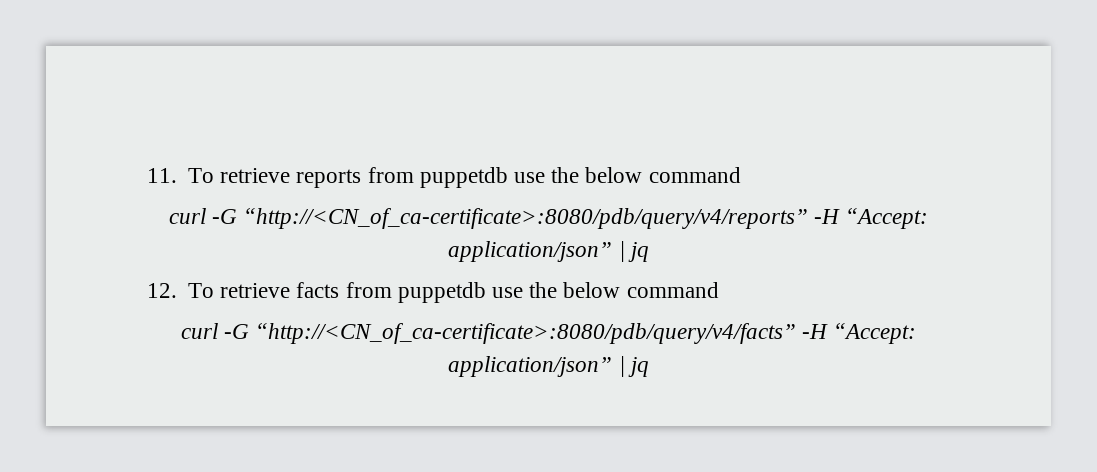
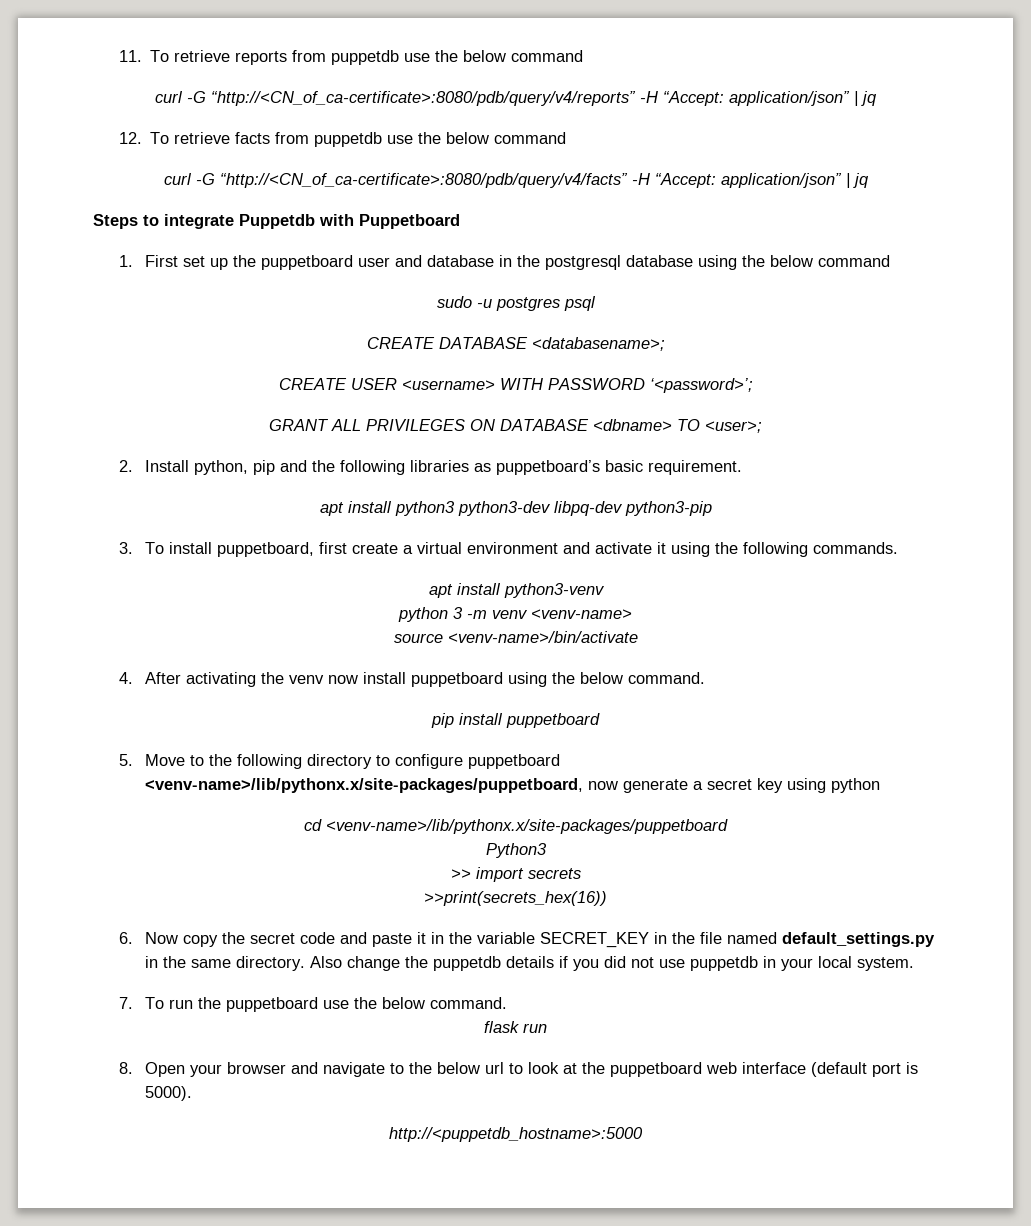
+ Steps to integrate Puppetdb with Puppetboard
+ 1. First set up the puppetboard user and database in the postgresql database using the below command
+ sudo -u postgres psql
+ CREATE DATABASE <databasename>;
+ CREATE USER <username> WITH PASSWORD ‘<password>’;
+ GRANT ALL PRIVILEGES ON DATABASE <dbname> TO <user>;
+ 2. Install python, pip and the following libraries as puppetboard’s basic requirement.
+ apt install python3 python3-dev libpq-dev python3-pip
+ 3. To install puppetboard, first create a virtual environment and activate it using the following commands.
+ apt install python3-venv
+ python 3 -m venv <venv-name>
+ source <venv-name>/bin/activate
+ 4. After activating the venv now install puppetboard using the below command.
+ pip install puppetboard
+ 5. Move to the following directory to configure puppetboard <venv-name>/lib/pythonx.x/site-packages/puppetboard, now generate a secret key using python
+ cd <venv-name>/lib/pythonx.x/site-packages/puppetboard
+ Python3
+ >> import secrets
+ >>print(secrets_hex(16))
+ 6. Now copy the secret code and paste it in the variable SECRET_KEY in the file named default_settings.py in the same directory. Also change the puppetdb details if you did not use puppetdb in your local system.
+ 7. To run the puppetboard use the below command.
+ flask run
+ 8. Open your browser and navigate to the below url to look at the puppetboard web interface (default port is 5000).
+ http://<puppetdb_hostname>:5000

